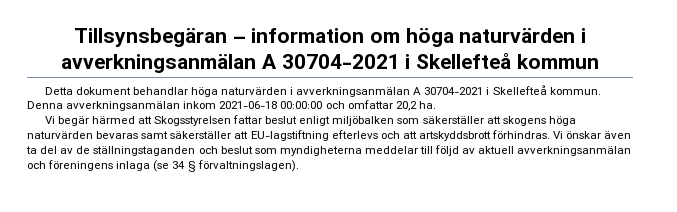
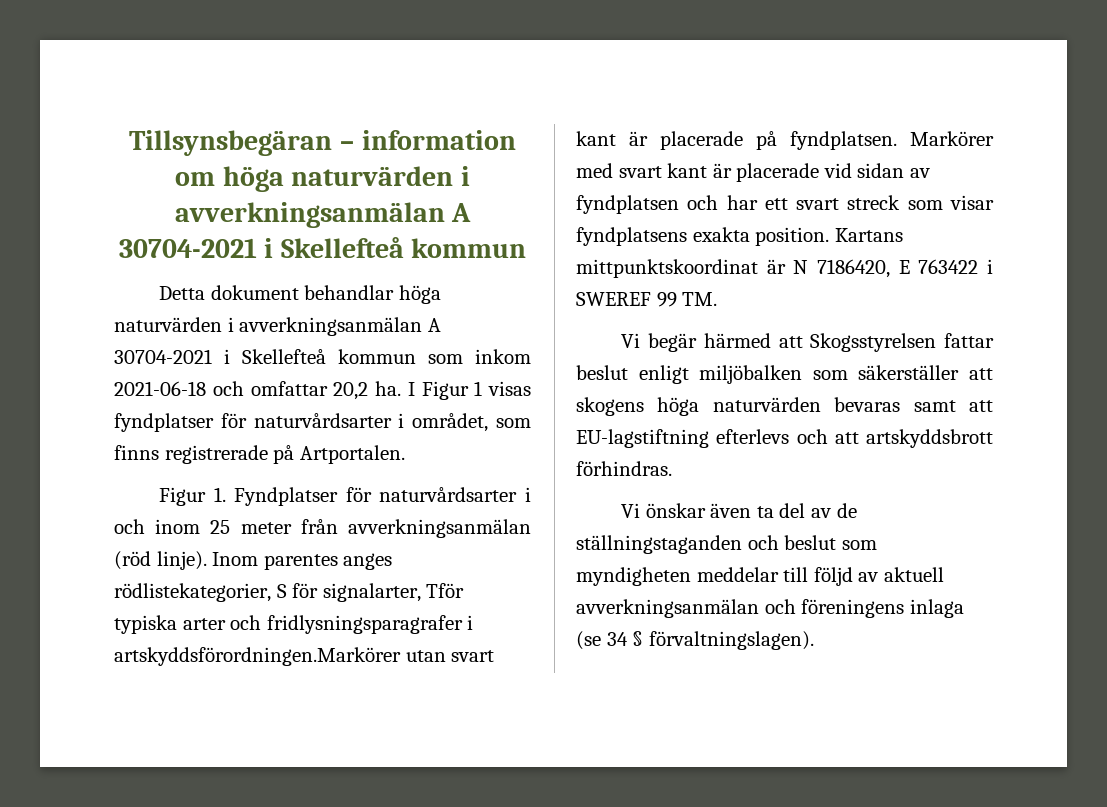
- Detta dokument behandlar höga naturvärden i avverkningsanmälan A 30704-2021 i Skellefteå kommun. Denna avverkningsanmälan inkom 2021-06-18 00:00:00 och omfattar 20,2 ha.
+ Detta dokument behandlar höga naturvärden i avverkningsanmälan A 30704-2021 i Skellefteå kommun som inkom 2021-06-18 och omfattar 20,2 ha. I Figur 1 visas fyndplatser för naturvårdsarter i området, som finns registrerade på Artportalen.
+ Figur 1. Fyndplatser för naturvårdsarter i och inom 25 meter från avverkningsanmälan (röd linje). Inom parentes anges rödlistekategorier, S för signalarter, Tför typiska arter och fridlysningsparagrafer i artskyddsförordningen.Markörer utan svart kant är placerade på fyndplatsen. Markörer med svart kant är placerade vid sidan av fyndplatsen och har ett svart streck som visar fyndplatsens exakta position. Kartans mittpunktskoordinat är N 7186420, E 763422 i SWEREF 99 TM.
- Vi begär härmed att Skogsstyrelsen fattar beslut enligt miljöbalken som säkerställer att skogens höga naturvärden bevaras samt säkerställer att EU-lagstiftning efterlevs och att artskyddsbrott förhindras. Vi önskar även ta del av de ställningstaganden och beslut som myndigheterna meddelar till följd av aktuell avverkningsanmälan och föreningens inlaga (se 34 § förvaltningslagen).
+ Vi begär härmed att Skogsstyrelsen fattar beslut enligt miljöbalken som säkerställer att skogens höga naturvärden bevaras samt att EU-lagstiftning efterlevs och att artskyddsbrott förhindras.
+ Vi önskar även ta del av de ställningstaganden och beslut som myndigheten meddelar till följd av aktuell avverkningsanmälan och föreningens inlaga (se 34 § förvaltningslagen).

